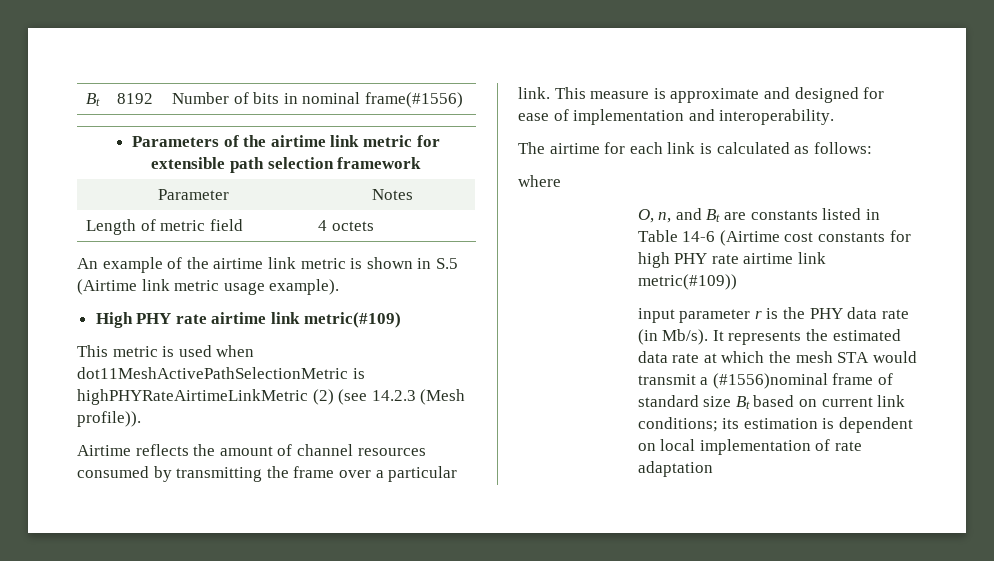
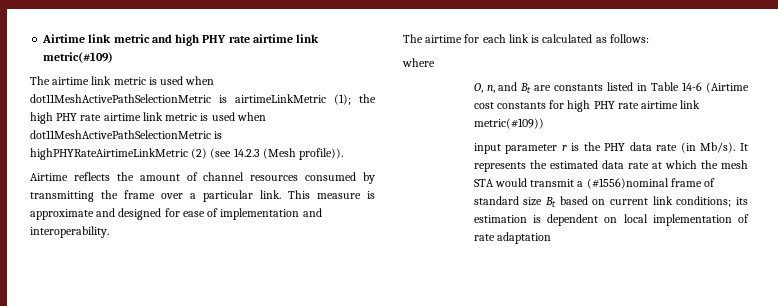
- Bt | 8192 | Number of bits in nominal frame(#1556)
- Parameters of the airtime link metric for extensible path selection framework
- Parameter | Notes
- Length of metric field | 4 octets
- An example of the airtime link metric is shown in S.5 (Airtime link metric usage example).
- High PHY rate airtime link metric(#109)
+ Airtime link metric and high PHY rate airtime link metric(#109)
- This metric is used when dot11MeshActivePathSelectionMetric is highPHYRateAirtimeLinkMetric (2) (see 14.2.3 (Mesh profile)).
+ The airtime link metric is used when dot11MeshActivePathSelectionMetric is airtimeLinkMetric (1); the high PHY rate airtime link metric is used when dot11MeshActivePathSelectionMetric is highPHYRateAirtimeLinkMetric (2) (see 14.2.3 (Mesh profile)).

